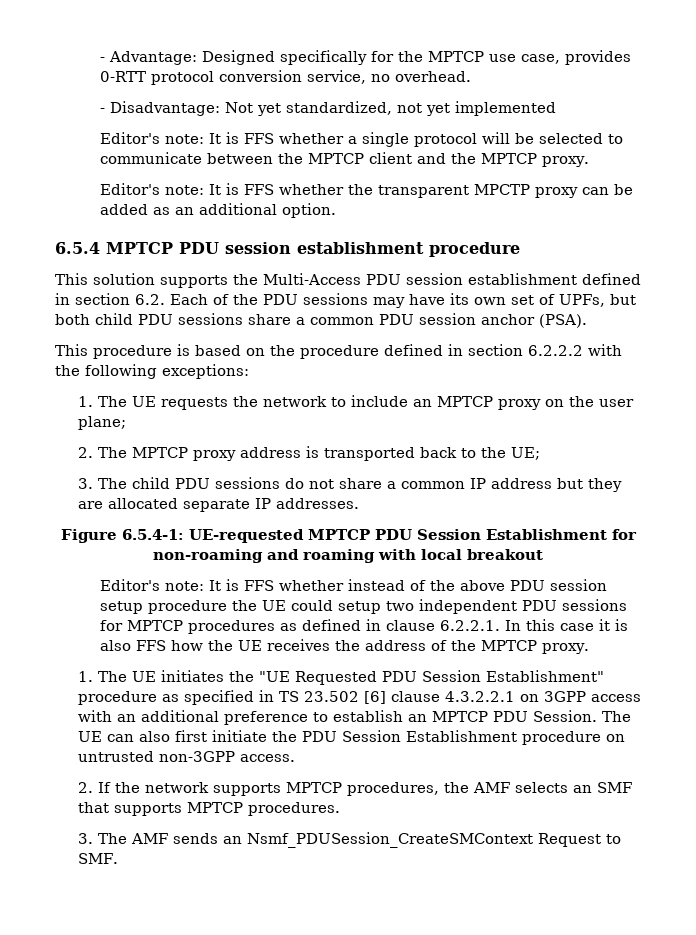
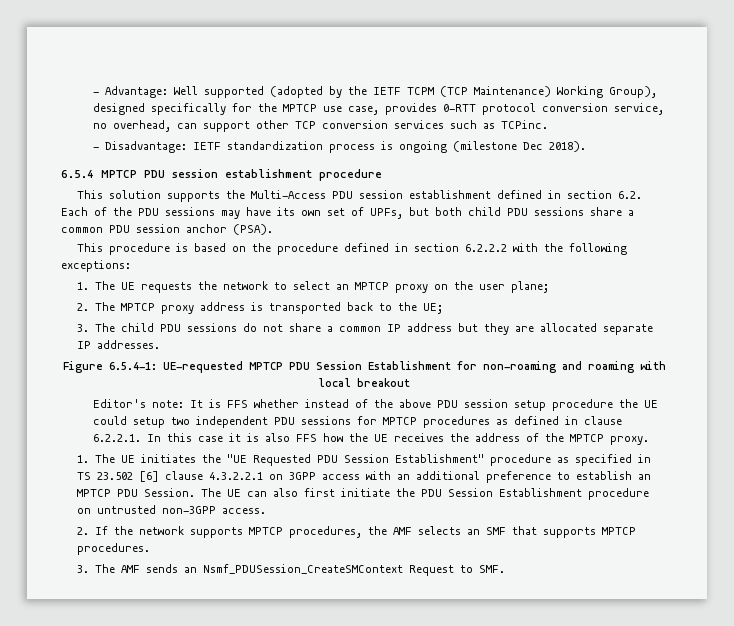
- - Advantage: Designed specifically for the MPTCP use case, provides 0-RTT protocol conversion service, no overhead.
- - Disadvantage: Not yet standardized, not yet implemented
- Editor's note: It is FFS whether a single protocol will be selected to communicate between the MPTCP client and the MPTCP proxy.
- Editor's note: It is FFS whether the transparent MPCTP proxy can be added as an additional option.
+ - Advantage: Well supported (adopted by the IETF TCPM (TCP Maintenance) Working Group), designed specifically for the MPTCP use case, provides 0-RTT protocol conversion service, no overhead, can support other TCP conversion services such as TCPinc.
+ - Disadvantage: IETF standardization process is ongoing (milestone Dec 2018).
- 1. The UE requests the network to include an MPTCP proxy on the user plane;
+ 1. The UE requests the network to select an MPTCP proxy on the user plane;

